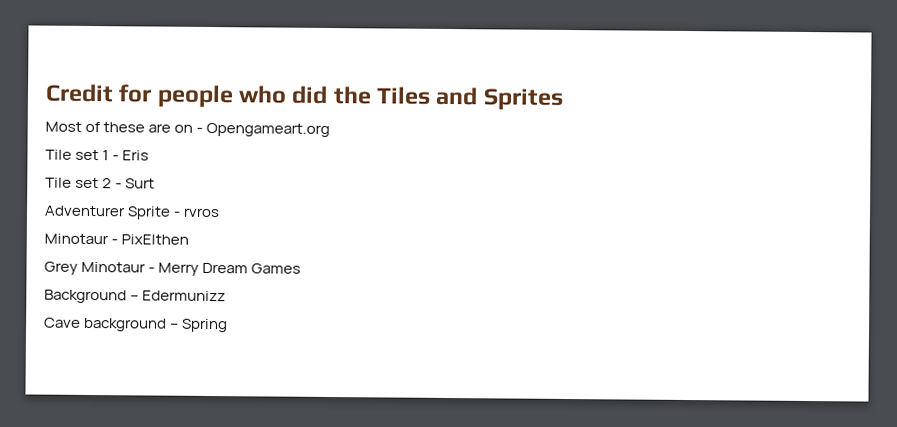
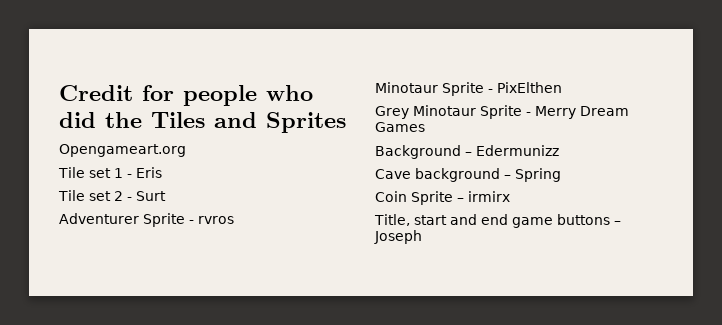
- Most of these are on - Opengameart.org
+ Opengameart.org
- Minotaur - PixElthen
+ Minotaur Sprite - PixElthen
- Grey Minotaur - Merry Dream Games
+ Grey Minotaur Sprite - Merry Dream Games
+ Coin Sprite – irmirx
+ Title, start and end game buttons – Joseph

